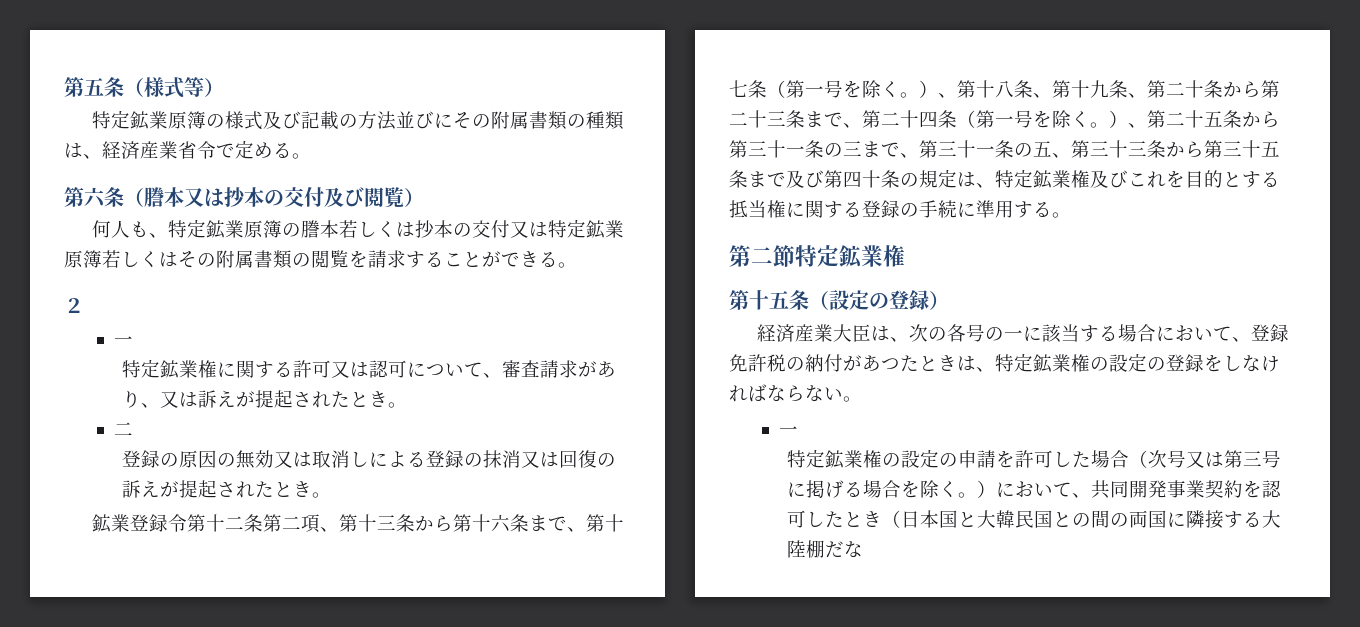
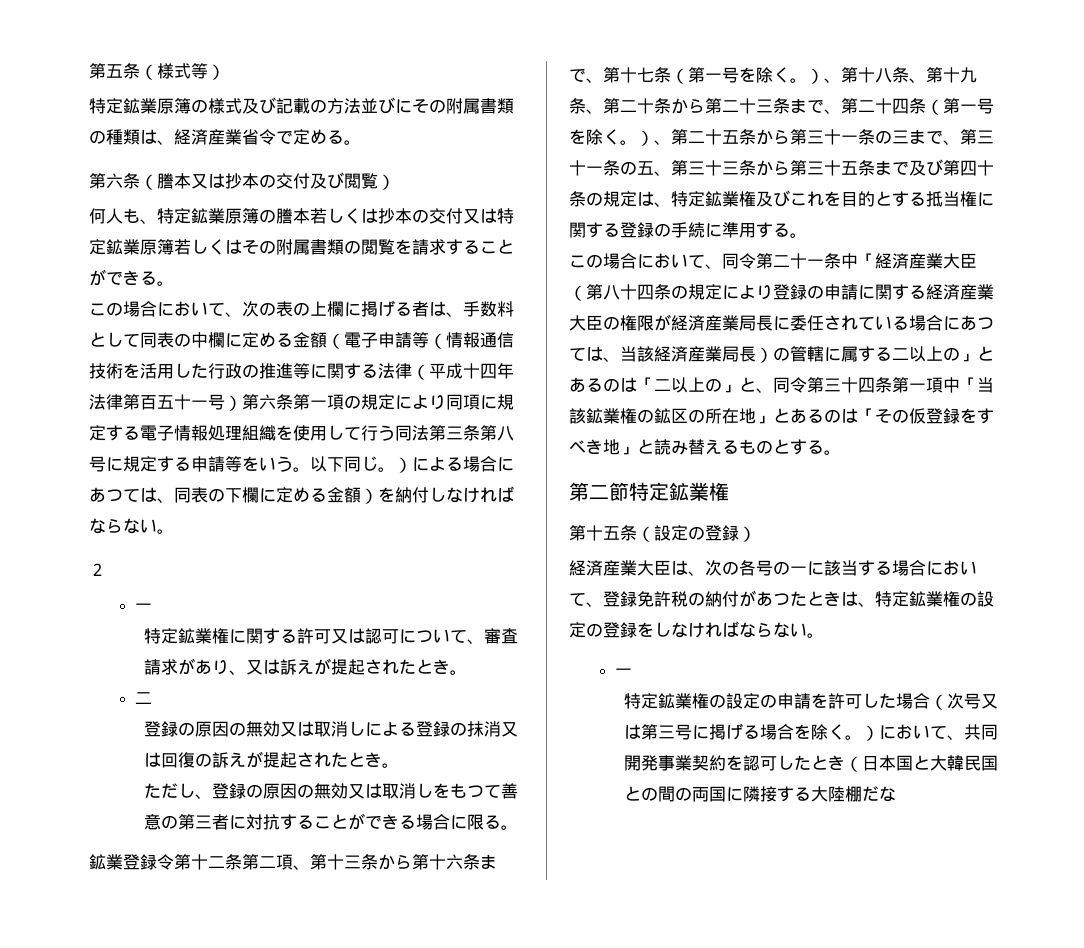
+ この場合において、次の表の上欄に掲げる者は、手数料として同表の中欄に定める金額（電子申請等（情報通信技術を活用した行政の推進等に関する法律（平成十四年法律第百五十一号）第六条第一項の規定により同項に規定する電子情報処理組織を使用して行う同法第三条第八号に規定する申請等をいう。以下同じ。）による場合にあつては、同表の下欄に定める金額）を納付しなければならない。
+ ただし、登録の原因の無効又は取消しをもつて善意の第三者に対抗することができる場合に限る。
+ この場合において、同令第二十一条中「経済産業大臣（第八十四条の規定により登録の申請に関する経済産業大臣の権限が経済産業局長に委任されている場合にあつては、当該経済産業局長）の管轄に属する二以上の」とあるのは「二以上の」と、同令第三十四条第一項中「当該鉱業権の鉱区の所在地」とあるのは「その仮登録をすべき地」と読み替えるものとする。

